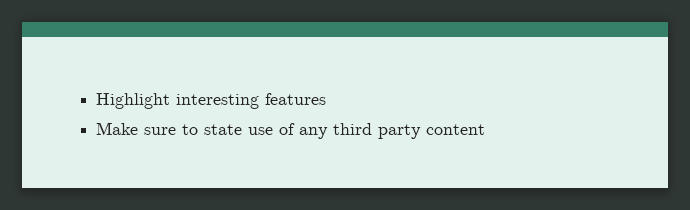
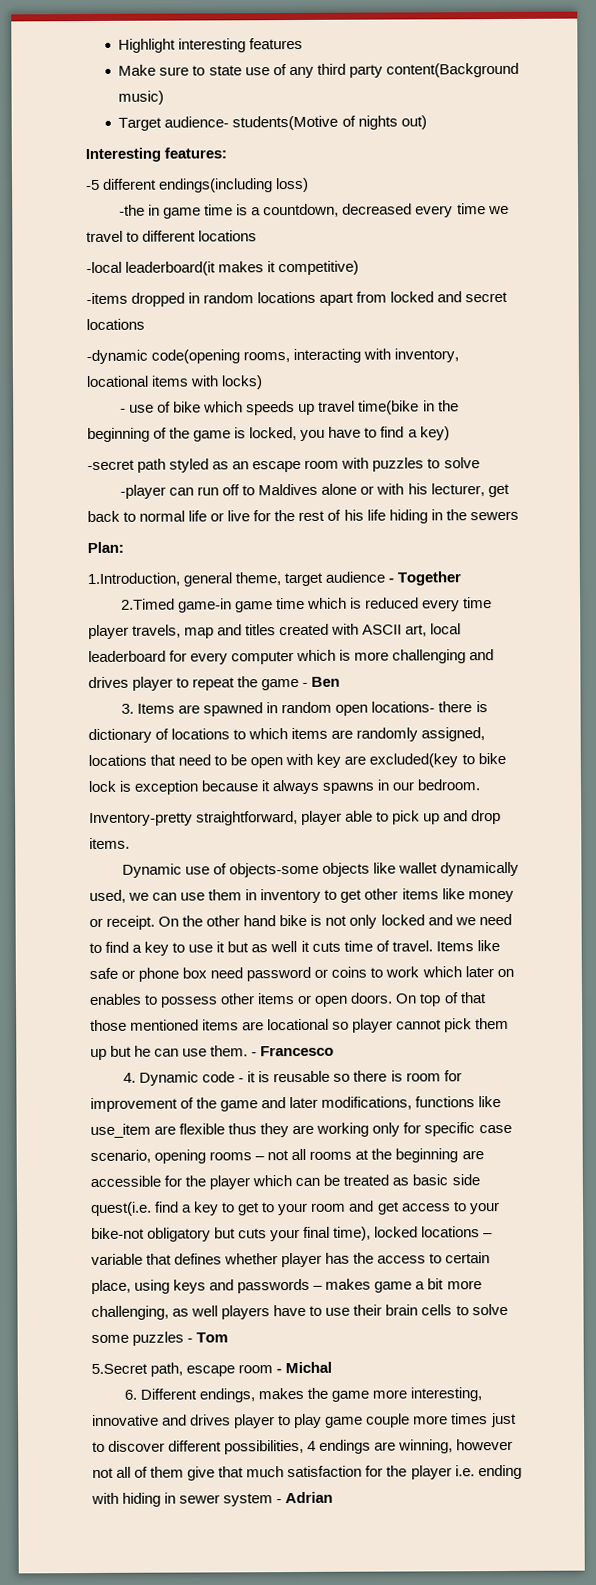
- Make sure to state use of any third party content
+ Make sure to state use of any third party content(Background music)
+ Target audience- students(Motive of nights out)
+ Interesting features:
+ -5 different endings(including loss)
+ -the in game time is a countdown, decreased every time we travel to different locations
+ -local leaderboard(it makes it competitive)
+ -items dropped in random locations apart from locked and secret locations
+ -dynamic code(opening rooms, interacting with inventory, locational items with locks)
+ - use of bike which speeds up travel time(bike in the beginning of the game is locked, you have to find a key)
+ -secret path styled as an escape room with puzzles to solve
+ -player can run off to Maldives alone or with his lecturer, get back to normal life or live for the rest of his life hiding in the sewers
+ Plan:
+ 1.Introduction, general theme, target audience - Together
+ 2.Timed game-in game time which is reduced every time player travels, map and titles created with ASCII art, local leaderboard for every computer which is more challenging and drives player to repeat the game - Ben
+ 3. Items are spawned in random open locations- there is dictionary of locations to which items are randomly assigned, locations that need to be open with key are excluded(key to bike lock is exception because it always spawns in our bedroom.
+ Inventory-pretty straightforward, player able to pick up and drop items.
+ Dynamic use of objects-some objects like wallet dynamically used, we can use them in inventory to get other items like money or receipt. On the other hand bike is not only locked and we need to find a key to use it but as well it cuts time of travel. Items like safe or phone box need password or coins to work which later on enables to possess other items or open doors. On top of that those mentioned items are locational so player cannot pick them up but he can use them. - Francesco
+ 4. Dynamic code - it is reusable so there is room for improvement of the game and later modifications, functions like use_item are flexible thus they are working only for specific case scenario, opening rooms – not all rooms at the beginning are accessible for the player which can be treated as basic side quest(i.e. find a key to get to your room and get access to your bike-not obligatory but cuts your final time), locked locations – variable that defines whether player has the access to certain place, using keys and passwords – makes game a bit more challenging, as well players have to use their brain cells to solve some puzzles - Tom
+ 5.Secret path, escape room - Michal
+ 6. Different endings, makes the game more interesting, innovative and drives player to play game couple more times just to discover different possibilities, 4 endings are winning, however not all of them give that much satisfaction for the player i.e. ending with hiding in sewer system - Adrian

